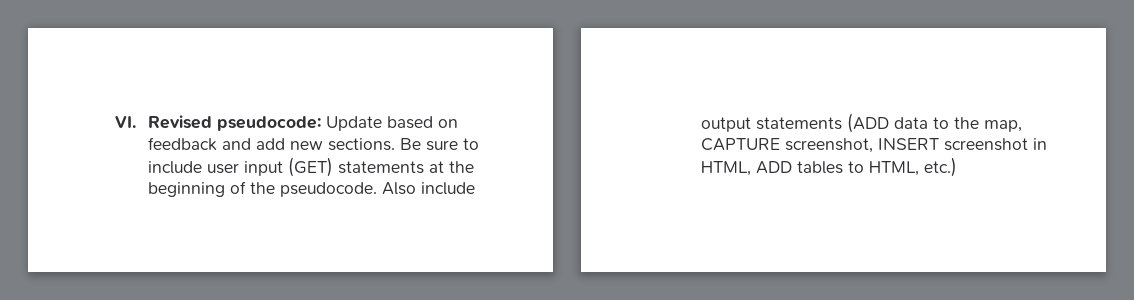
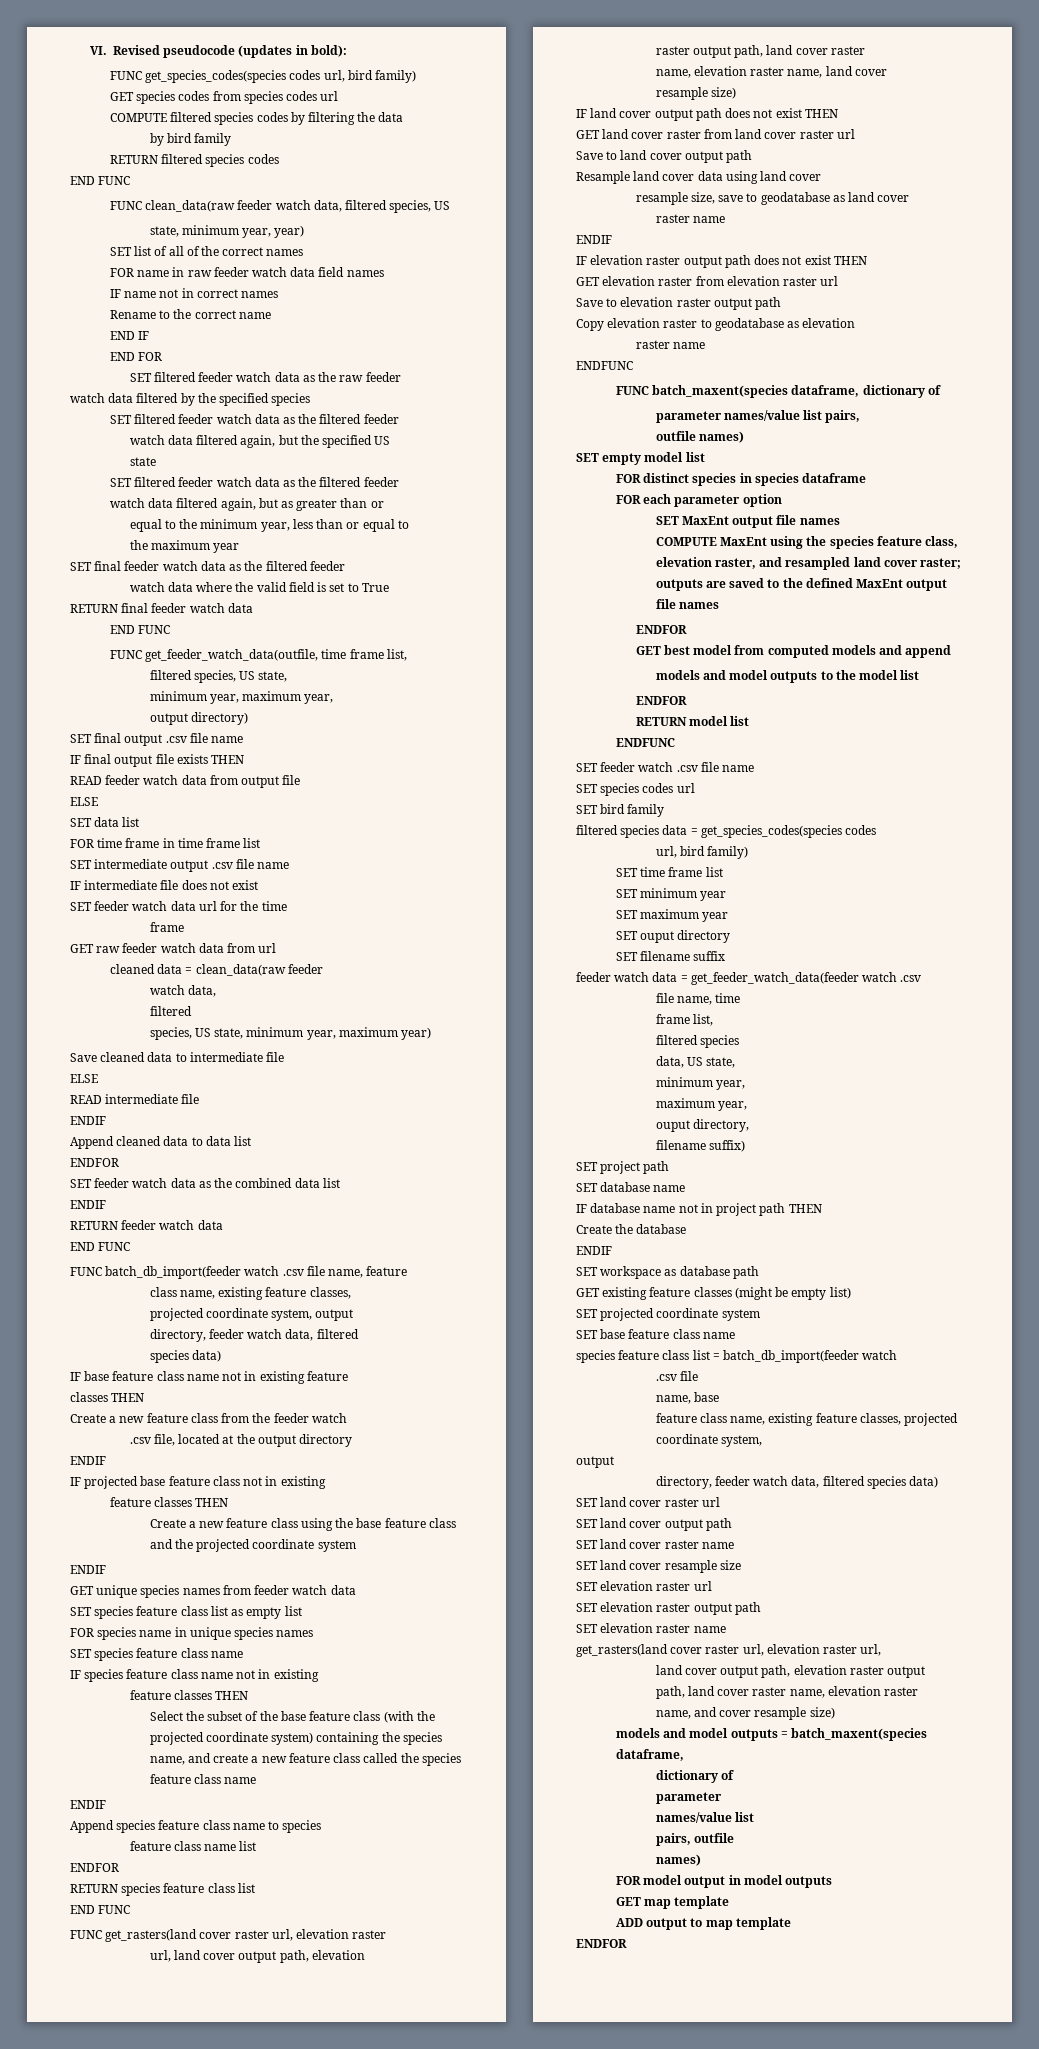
- VI. Revised pseudocode: Update based on feedback and add new sections. Be sure to include user input (GET) statements at the beginning of the pseudocode. Also include output statements (ADD data to the map, CAPTURE screenshot, INSERT screenshot in HTML, ADD tables to HTML, etc.)
+ VI. Revised pseudocode (updates in bold):
+ FUNC get_species_codes(species codes url, bird family)
+ GET species codes from species codes url
+ COMPUTE filtered species codes by filtering the data
+ by bird family
+ RETURN filtered species codes
+ END FUNC
+ FUNC clean_data(raw feeder watch data, filtered species, US
+ state, minimum year, year)
+ SET list of all of the correct names
+ FOR name in raw feeder watch data field names
+ IF name not in correct names
+ Rename to the correct name
+ END IF
+ END FOR
+ SET filtered feeder watch data as the raw feeder
+ watch data filtered by the specified species
+ SET filtered feeder watch data as the filtered feeder
+ watch data filtered again, but the specified US
+ state
+ SET filtered feeder watch data as the filtered feeder
+ watch data filtered again, but as greater than or
+ equal to the minimum year, less than or equal to
+ the maximum year
+ SET final feeder watch data as the filtered feeder
+ watch data where the valid field is set to True
+ RETURN final feeder watch data
+ END FUNC
+ FUNC get_feeder_watch_data(outfile, time frame list,
+ filtered species, US state,
+ minimum year, maximum year,
+ output directory)
+ SET final output .csv file name
+ IF final output file exists THEN
+ READ feeder watch data from output file
+ ELSE
+ SET data list
+ FOR time frame in time frame list
+ SET intermediate output .csv file name
+ IF intermediate file does not exist
+ SET feeder watch data url for the time
+ frame
+ GET raw feeder watch data from url
+ cleaned data = clean_data(raw feeder
+ watch data,
+ filtered
+ species, US state, minimum year, maximum year)
+ Save cleaned data to intermediate file
+ ELSE
+ READ intermediate file
+ ENDIF
+ Append cleaned data to data list
+ ENDFOR
+ SET feeder watch data as the combined data list
+ ENDIF
+ RETURN feeder watch data
+ END FUNC
+ FUNC batch_db_import(feeder watch .csv file name, feature
+ class name, existing feature classes,
+ projected coordinate system, output
+ directory, feeder watch data, filtered
+ species data)
+ IF base feature class name not in existing feature
+ classes THEN
+ Create a new feature class from the feeder watch
+ .csv file, located at the output directory
+ ENDIF
+ IF projected base feature class not in existing
+ feature classes THEN
+ Create a new feature class using the base feature class and the projected coordinate system
+ ENDIF
+ GET unique species names from feeder watch data
+ SET species feature class list as empty list
+ FOR species name in unique species names
+ SET species feature class name
+ IF species feature class name not in existing
+ feature classes THEN
+ Select the subset of the base feature class (with the projected coordinate system) containing the species name, and create a new feature class called the species feature class name
+ ENDIF
+ Append species feature class name to species
+ feature class name list
+ ENDFOR
+ RETURN species feature class list
+ END FUNC
+ FUNC get_rasters(land cover raster url, elevation raster
+ url, land cover output path, elevation
+ raster output path, land cover raster
+ name, elevation raster name, land cover
+ resample size)
+ IF land cover output path does not exist THEN
+ GET land cover raster from land cover raster url
+ Save to land cover output path
+ Resample land cover data using land cover
+ resample size, save to geodatabase as land cover
+ raster name
+ ENDIF
+ IF elevation raster output path does not exist THEN
+ GET elevation raster from elevation raster url
+ Save to elevation raster output path
+ Copy elevation raster to geodatabase as elevation
+ raster name
+ ENDFUNC
+ FUNC batch_maxent(species dataframe, dictionary of
+ parameter names/value list pairs,
+ outfile names)
+ SET empty model list
+ FOR distinct species in species dataframe
+ FOR each parameter option
+ SET MaxEnt output file names
+ COMPUTE MaxEnt using the species feature class, elevation raster, and resampled land cover raster; outputs are saved to the defined MaxEnt output file names
+ ENDFOR
+ GET best model from computed models and append
+ models and model outputs to the model list
+ ENDFOR
+ RETURN model list
+ ENDFUNC
+ SET feeder watch .csv file name
+ SET species codes url
+ SET bird family
+ filtered species data = get_species_codes(species codes
+ url, bird family)
+ SET time frame list
+ SET minimum year
+ SET maximum year
+ SET ouput directory
+ SET filename suffix
+ feeder watch data = get_feeder_watch_data(feeder watch .csv
+ file name, time
+ frame list,
+ filtered species
+ data, US state,
+ minimum year,
+ maximum year,
+ ouput directory,
+ filename suffix)
+ SET project path
+ SET database name
+ IF database name not in project path THEN
+ Create the database
+ ENDIF
+ SET workspace as database path
+ GET existing feature classes (might be empty list)
+ SET projected coordinate system
+ SET base feature class name
+ species feature class list = batch_db_import(feeder watch
+ .csv file
+ name, base
+ feature class name, existing feature classes, projected coordinate system,
+ output
+ directory, feeder watch data, filtered species data)
+ SET land cover raster url
+ SET land cover output path
+ SET land cover raster name
+ SET land cover resample size
+ SET elevation raster url
+ SET elevation raster output path
+ SET elevation raster name
+ get_rasters(land cover raster url, elevation raster url,
+ land cover output path, elevation raster output
+ path, land cover raster name, elevation raster
+ name, and cover resample size)
+ models and model outputs = batch_maxent(species dataframe,
+ dictionary of
+ parameter
+ names/value list
+ pairs, outfile
+ names)
+ FOR model output in model outputs
+ GET map template
+ ADD output to map template
+ ENDFOR

